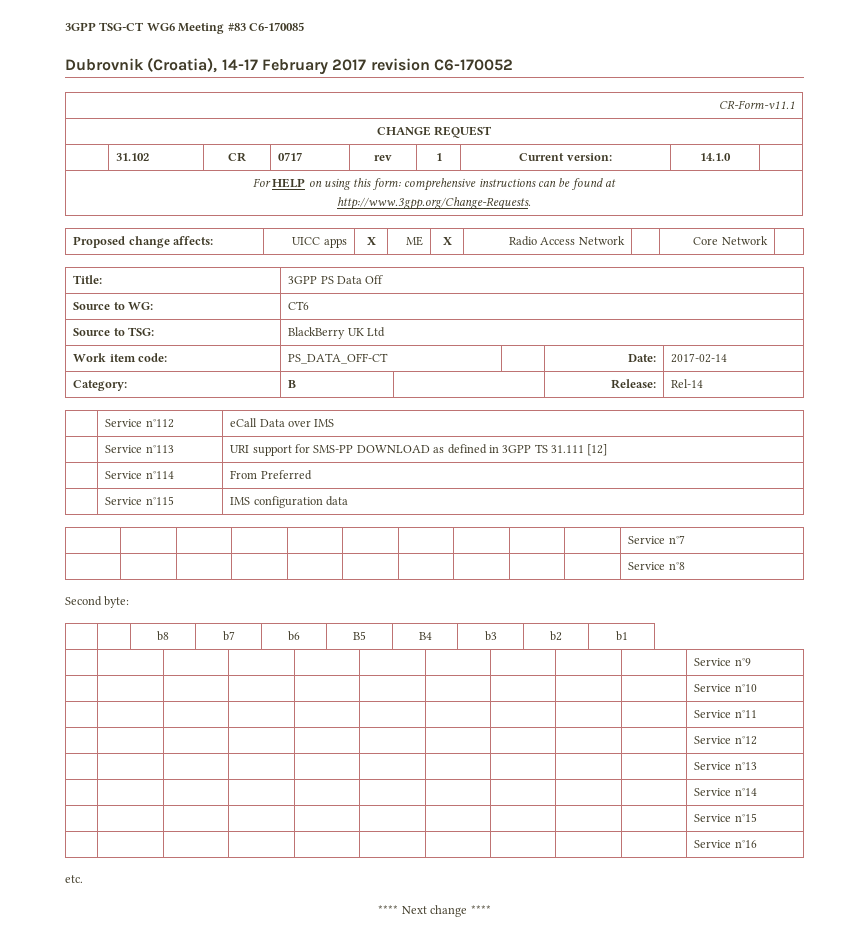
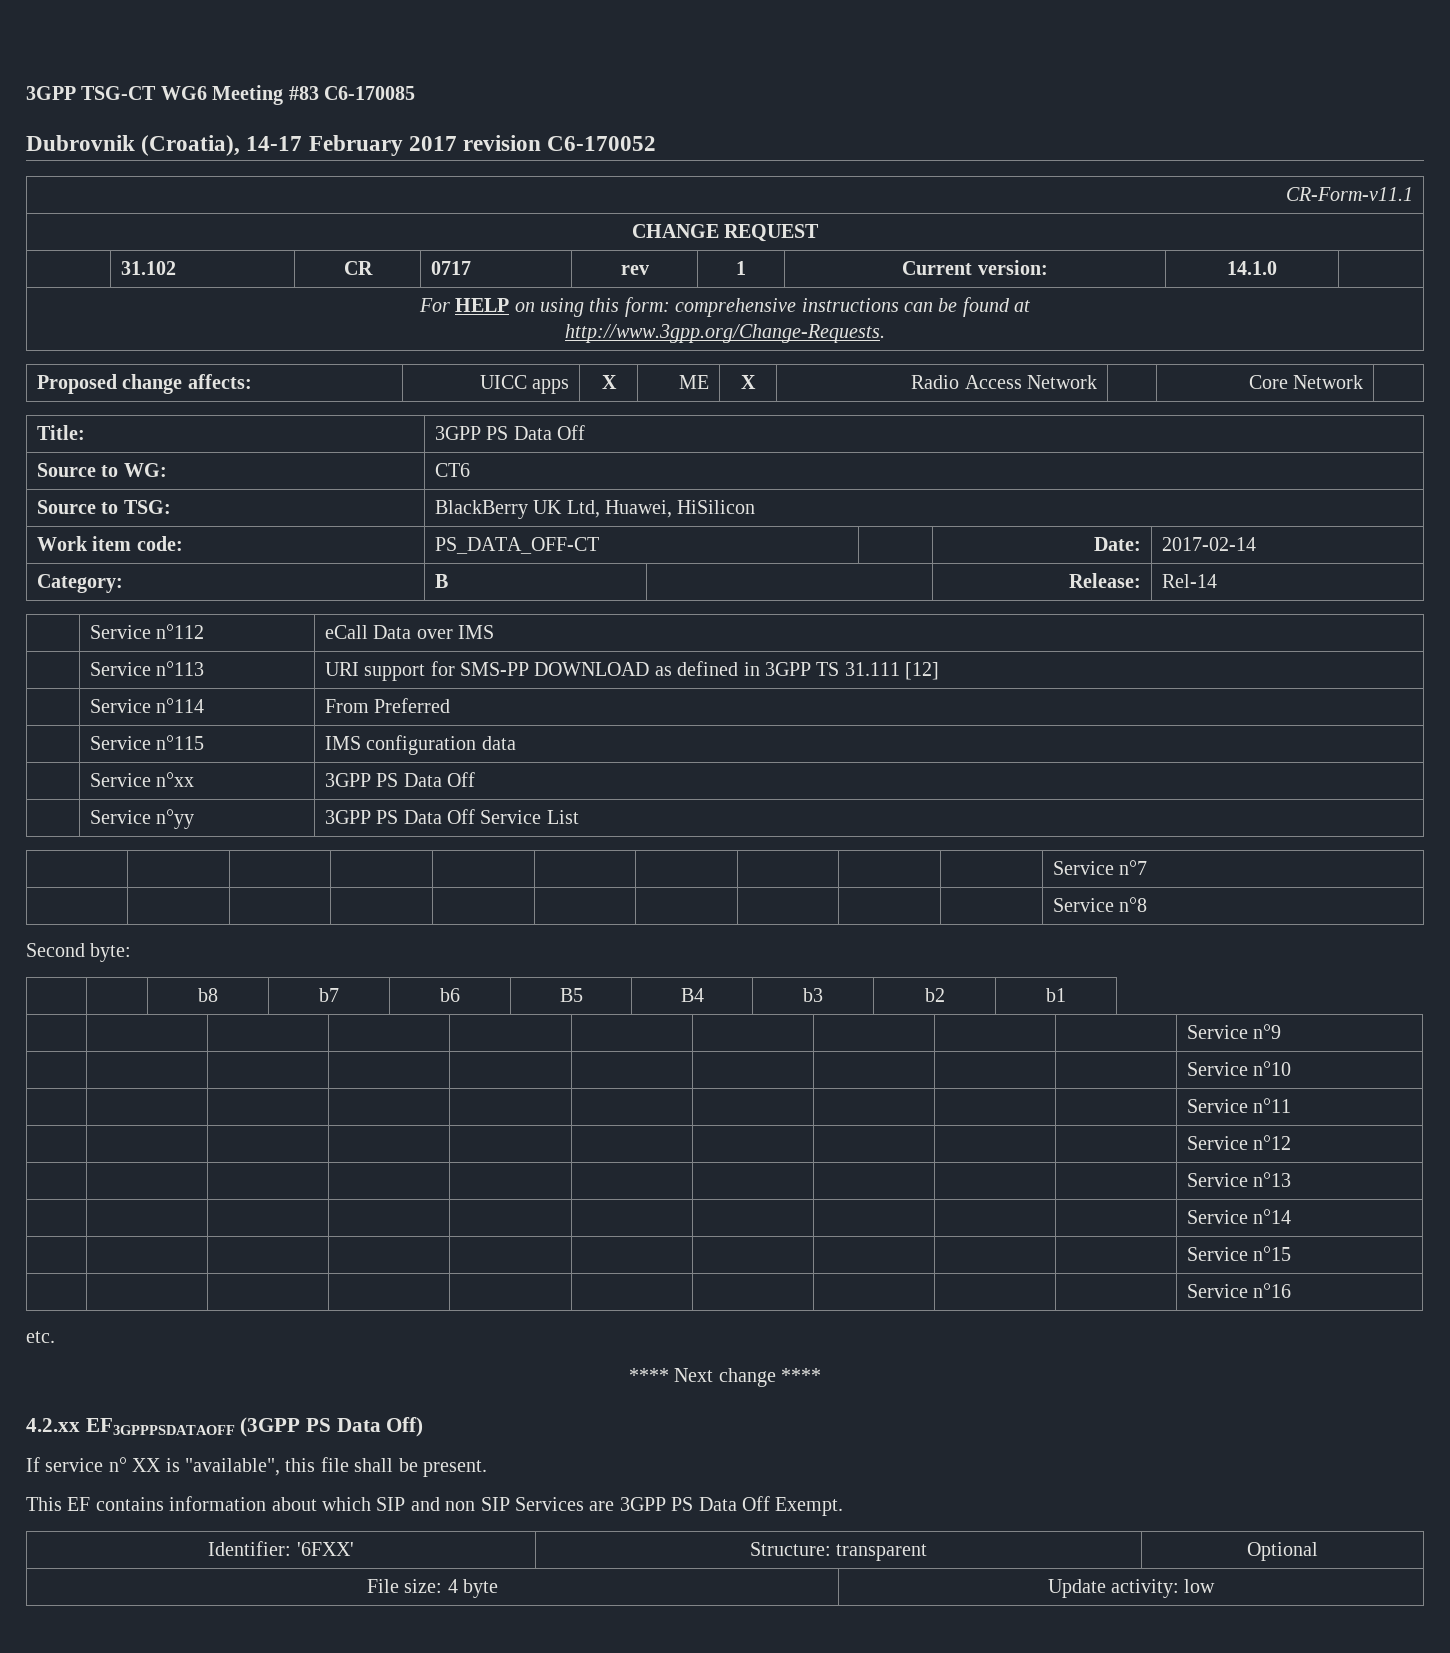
- Source to TSG: | BlackBerry UK Ltd
+ Source to TSG: | BlackBerry UK Ltd, Huawei, HiSilicon
+ | Service n°xx | 3GPP PS Data Off
+ | Service n°yy | 3GPP PS Data Off Service List
+ 4.2.xx EF3GPPPSDATAOFF (3GPP PS Data Off)
+ If service n° XX is "available", this file shall be present.
+ This EF contains information about which SIP and non SIP Services are 3GPP PS Data Off Exempt.
+ Identifier: '6FXX' | Structure: transparent | Optional
+ File size: 4 byte | Update activity: low

